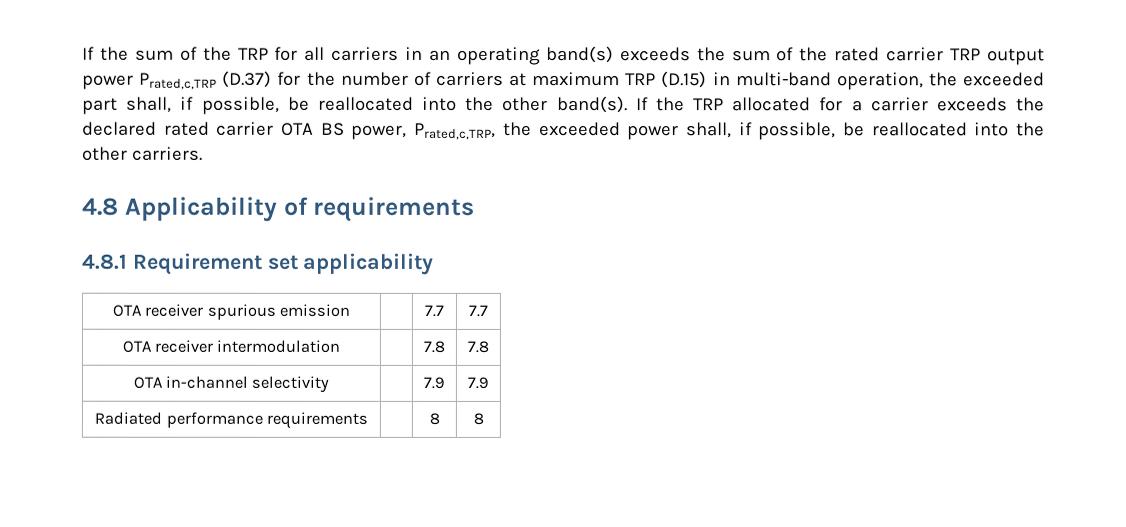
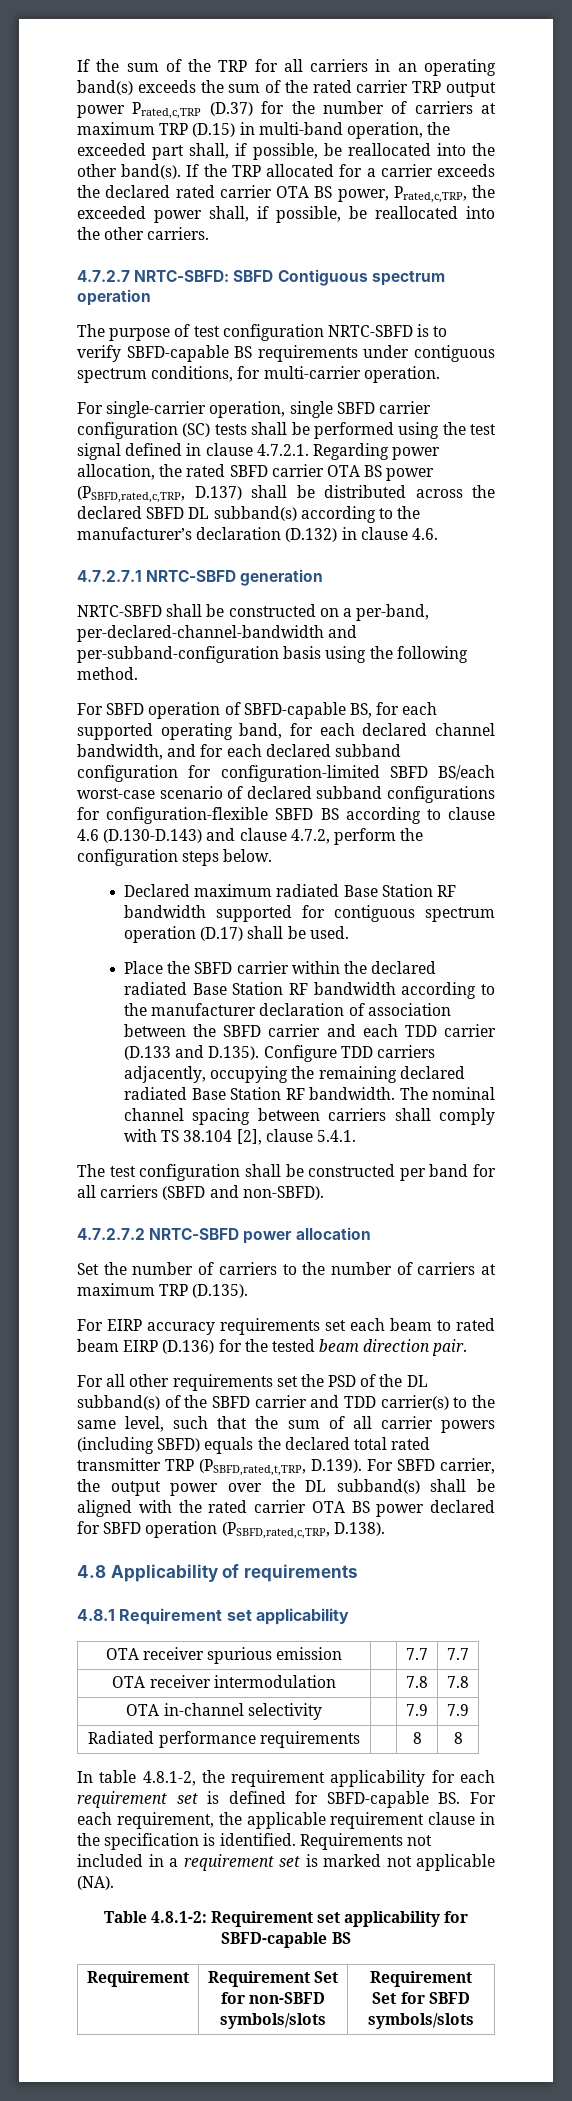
+ 4.7.2.7 NRTC-SBFD: SBFD Contiguous spectrum operation
+ The purpose of test configuration NRTC-SBFD is to verify SBFD-capable BS requirements under contiguous spectrum conditions, for multi-carrier operation.
+ For single-carrier operation, single SBFD carrier configuration (SC) tests shall be performed using the test signal defined in clause 4.7.2.1. Regarding power allocation, the rated SBFD carrier OTA BS power (PSBFD,rated,c,TRP, D.137) shall be distributed across the declared SBFD DL subband(s) according to the manufacturer’s declaration (D.132) in clause 4.6.
+ 4.7.2.7.1 NRTC-SBFD generation
+ NRTC-SBFD shall be constructed on a per-band, per-declared-channel-bandwidth and per-subband-configuration basis using the following method.
+ For SBFD operation of SBFD-capable BS, for each supported operating band, for each declared channel bandwidth, and for each declared subband configuration for configuration-limited SBFD BS/each worst-case scenario of declared subband configurations for configuration-flexible SBFD BS according to clause 4.6 (D.130-D.143) and clause 4.7.2, perform the configuration steps below.
+ Declared maximum radiated Base Station RF bandwidth supported for contiguous spectrum operation (D.17) shall be used.
+ Place the SBFD carrier within the declared radiated Base Station RF bandwidth according to the manufacturer declaration of association between the SBFD carrier and each TDD carrier (D.133 and D.135). Configure TDD carriers adjacently, occupying the remaining declared radiated Base Station RF bandwidth. The nominal channel spacing between carriers shall comply with TS 38.104 [2], clause 5.4.1.
+ The test configuration shall be constructed per band for all carriers (SBFD and non-SBFD).
+ 4.7.2.7.2 NRTC-SBFD power allocation
+ Set the number of carriers to the number of carriers at maximum TRP (D.135).
+ For EIRP accuracy requirements set each beam to rated beam EIRP (D.136) for the tested beam direction pair.
+ For all other requirements set the PSD of the DL subband(s) of the SBFD carrier and TDD carrier(s) to the same level, such that the sum of all carrier powers (including SBFD) equals the declared total rated transmitter TRP (PSBFD,rated,t,TRP, D.139). For SBFD carrier, the output power over the DL subband(s) shall be aligned with the rated carrier OTA BS power declared for SBFD operation (PSBFD,rated,c,TRP, D.138).
+ In table 4.8.1-2, the requirement applicability for each requirement set is defined for SBFD-capable BS. For each requirement, the applicable requirement clause in the specification is identified. Requirements not included in a requirement set is marked not applicable (NA).
+ Table 4.8.1-2: Requirement set applicability for SBFD-capable BS
+ Requirement | Requirement Set for non-SBFD symbols/slots | Requirement Set for SBFD symbols/slots

